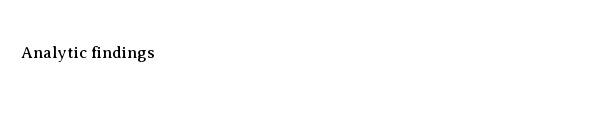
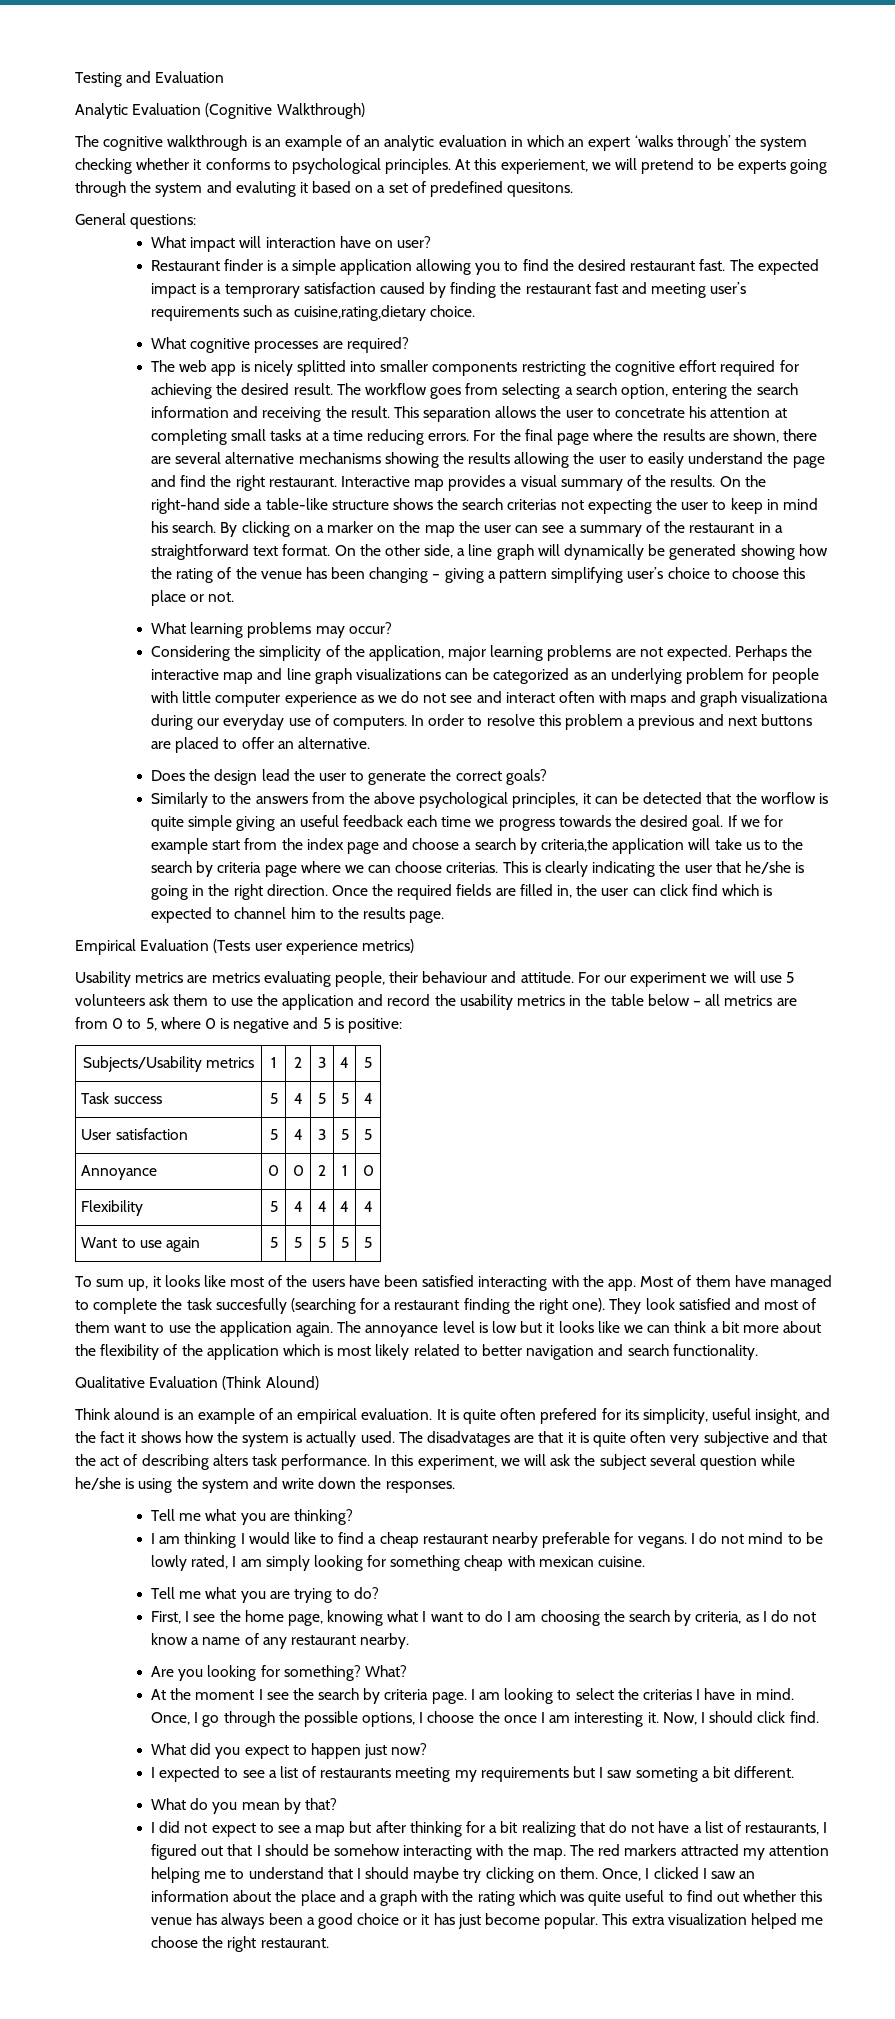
- Analytic findings
+ Testing and Evaluation
+ Analytic Evaluation (Cognitive Walkthrough)
+ The cognitive walkthrough is an example of an analytic evaluation in which an expert ‘walks through’ the system checking whether it conforms to psychological principles. At this experiement, we will pretend to be experts going through the system and evaluting it based on a set of predefined quesitons.
+ General questions:
+ What impact will interaction have on user?
+ Restaurant finder is a simple application allowing you to find the desired restaurant fast. The expected impact is a temprorary satisfaction caused by finding the restaurant fast and meeting user’s requirements such as cuisine,rating,dietary choice.
+ What cognitive processes are required?
+ The web app is nicely splitted into smaller components restricting the cognitive effort required for achieving the desired result. The workflow goes from selecting a search option, entering the search information and receiving the result. This separation allows the user to concetrate his attention at completing small tasks at a time reducing errors. For the final page where the results are shown, there are several alternative mechanisms showing the results allowing the user to easily understand the page and find the right restaurant. Interactive map provides a visual summary of the results. On the right-hand side a table-like structure shows the search criterias not expecting the user to keep in mind his search. By clicking on a marker on the map the user can see a summary of the restaurant in a straightforward text format. On the other side, a line graph will dynamically be generated showing how the rating of the venue has been changing – giving a pattern simplifying user’s choice to choose this place or not.
+ What learning problems may occur?
+ Considering the simplicity of the application, major learning problems are not expected. Perhaps the interactive map and line graph visualizations can be categorized as an underlying problem for people with little computer experience as we do not see and interact often with maps and graph visualizationa during our everyday use of computers. In order to resolve this problem a previous and next buttons are placed to offer an alternative.
+ Does the design lead the user to generate the correct goals?
+ Similarly to the answers from the above psychological principles, it can be detected that the worflow is quite simple giving an useful feedback each time we progress towards the desired goal. If we for example start from the index page and choose a search by criteria,the application will take us to the search by criteria page where we can choose criterias. This is clearly indicating the user that he/she is going in the right direction. Once the required fields are filled in, the user can click find which is expected to channel him to the results page.
+ Empirical Evaluation (Tests user experience metrics)
+ Usability metrics are metrics evaluating people, their behaviour and attitude. For our experiment we will use 5 volunteers ask them to use the application and record the usability metrics in the table below – all metrics are from 0 to 5, where 0 is negative and 5 is positive:
+ Subjects/Usability metrics | 1 | 2 | 3 | 4 | 5
+ Task success | 5 | 4 | 5 | 5 | 4
+ User satisfaction | 5 | 4 | 3 | 5 | 5
+ Annoyance | 0 | 0 | 2 | 1 | 0
+ Flexibility | 5 | 4 | 4 | 4 | 4
+ Want to use again | 5 | 5 | 5 | 5 | 5
+ To sum up, it looks like most of the users have been satisfied interacting with the app. Most of them have managed to complete the task succesfully (searching for a restaurant finding the right one). They look satisfied and most of them want to use the application again. The annoyance level is low but it looks like we can think a bit more about the flexibility of the application which is most likely related to better navigation and search functionality.
+ Qualitative Evaluation (Think Alound)
+ Think alound is an example of an empirical evaluation. It is quite often prefered for its simplicity, useful insight, and the fact it shows how the system is actually used. The disadvatages are that it is quite often very subjective and that the act of describing alters task performance. In this experiment, we will ask the subject several question while he/she is using the system and write down the responses.
+ Tell me what you are thinking?
+ I am thinking I would like to find a cheap restaurant nearby preferable for vegans. I do not mind to be lowly rated, I am simply looking for something cheap with mexican cuisine.
+ Tell me what you are trying to do?
+ First, I see the home page, knowing what I want to do I am choosing the search by criteria, as I do not know a name of any restaurant nearby.
+ Are you looking for something? What?
+ At the moment I see the search by criteria page. I am looking to select the criterias I have in mind. Once, I go through the possible options, I choose the once I am interesting it. Now, I should click find.
+ What did you expect to happen just now?
+ I expected to see a list of restaurants meeting my requirements but I saw someting a bit different.
+ What do you mean by that?
+ I did not expect to see a map but after thinking for a bit realizing that do not have a list of restaurants, I figured out that I should be somehow interacting with the map. The red markers attracted my attention helping me to understand that I should maybe try clicking on them. Once, I clicked I saw an information about the place and a graph with the rating which was quite useful to find out whether this venue has always been a good choice or it has just become popular. This extra visualization helped me choose the right restaurant.

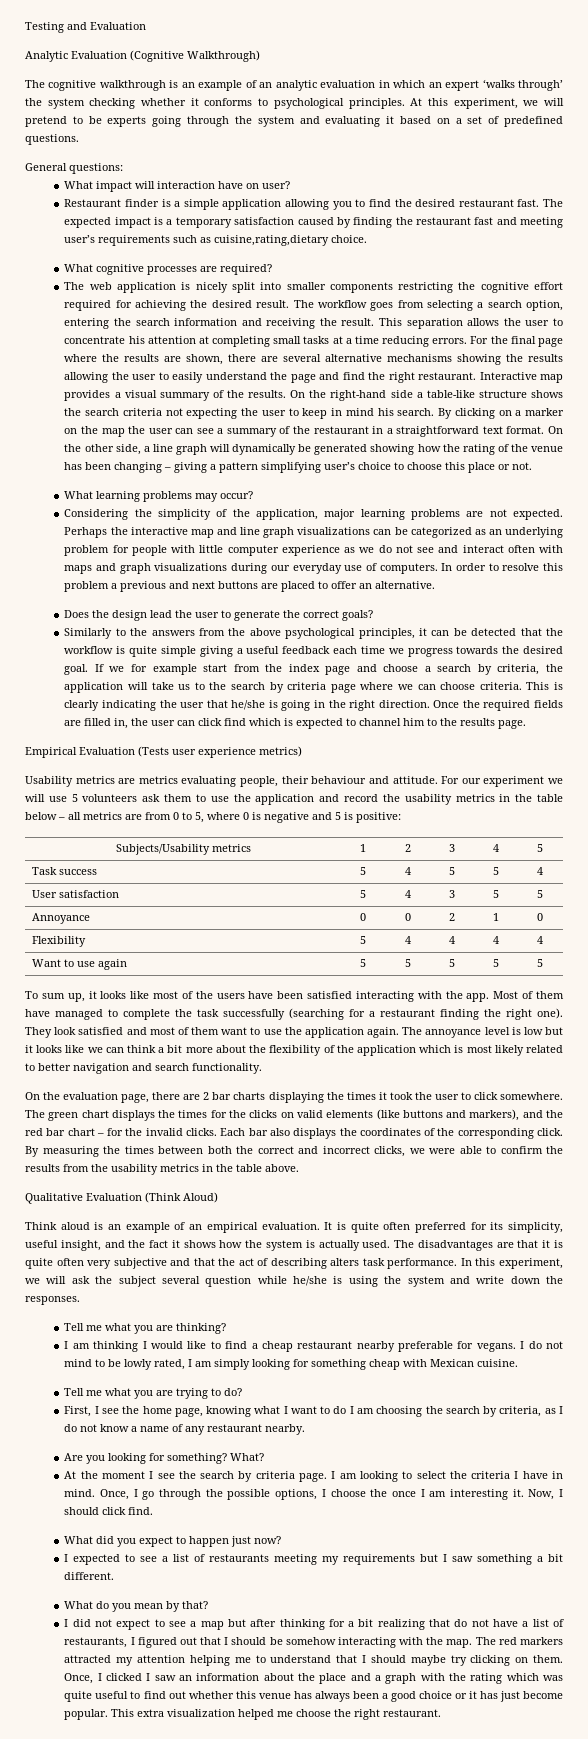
- At this experiement, we will pretend to be experts going through the system and evaluting it based on a set of predefined quesitons.
+ At this experiment, we will pretend to be experts going through the system and evaluating it based on a set of predefined questions.
- The expected impact is a temprorary satisfaction caused by finding the restaurant fast and meeting user’s requirements such as cuisine,rating,dietary choice.
+ The expected impact is a temporary satisfaction caused by finding the restaurant fast and meeting user’s requirements such as cuisine,rating,dietary choice.
- The web app is nicely splitted into smaller components restricting the cognitive effort required for achieving the desired result.
+ The web application is nicely split into smaller components restricting the cognitive effort required for achieving the desired result.
- This separation allows the user to concetrate his attention at completing small tasks at a time reducing errors.
+ This separation allows the user to concentrate his attention at completing small tasks at a time reducing errors.
- On the right-hand side a table-like structure shows the search criterias not expecting the user to keep in mind his search.
+ On the right-hand side a table-like structure shows the search criteria not expecting the user to keep in mind his search.
- Perhaps the interactive map and line graph visualizations can be categorized as an underlying problem for people with little computer experience as we do not see and interact often with maps and graph visualizationa during our everyday use of computers.
+ Perhaps the interactive map and line graph visualizations can be categorized as an underlying problem for people with little computer experience as we do not see and interact often with maps and graph visualizations during our everyday use of computers.
- Similarly to the answers from the above psychological principles, it can be detected that the worflow is quite simple giving an useful feedback each time we progress towards the desired goal.
+ Similarly to the answers from the above psychological principles, it can be detected that the workflow is quite simple giving a useful feedback each time we progress towards the desired goal.
- If we for example start from the index page and choose a search by criteria,the application will take us to the search by criteria page where we can choose criterias.
+ If we for example start from the index page and choose a search by criteria, the application will take us to the search by criteria page where we can choose criteria.
- Most of them have managed to complete the task succesfully (searching for a restaurant finding the right one).
+ Most of them have managed to complete the task successfully (searching for a restaurant finding the right one).
+ On the evaluation page, there are 2 bar charts displaying the times it took the user to click somewhere. The green chart displays the times for the clicks on valid elements (like buttons and markers), and the red bar chart – for the invalid clicks. Each bar also displays the coordinates of the corresponding click. By measuring the times between both the correct and incorrect clicks, we were able to confirm the results from the usability metrics in the table above.
- Qualitative Evaluation (Think Alound)
+ Qualitative Evaluation (Think Aloud)
- Think alound is an example of an empirical evaluation.
+ Think aloud is an example of an empirical evaluation.
- It is quite often prefered for its simplicity, useful insight, and the fact it shows how the system is actually used.
+ It is quite often preferred for its simplicity, useful insight, and the fact it shows how the system is actually used.
- The disadvatages are that it is quite often very subjective and that the act of describing alters task performance.
+ The disadvantages are that it is quite often very subjective and that the act of describing alters task performance.
- I do not mind to be lowly rated, I am simply looking for something cheap with mexican cuisine.
+ I do not mind to be lowly rated, I am simply looking for something cheap with Mexican cuisine.
- I am looking to select the criterias I have in mind.
+ I am looking to select the criteria I have in mind.
- I expected to see a list of restaurants meeting my requirements but I saw someting a bit different.
+ I expected to see a list of restaurants meeting my requirements but I saw something a bit different.

